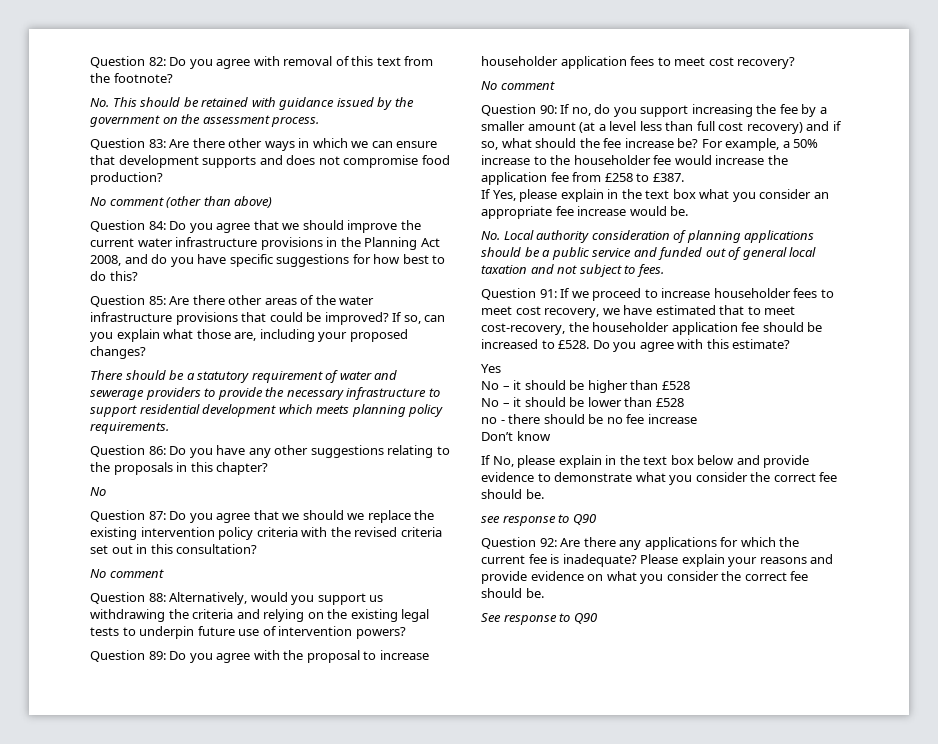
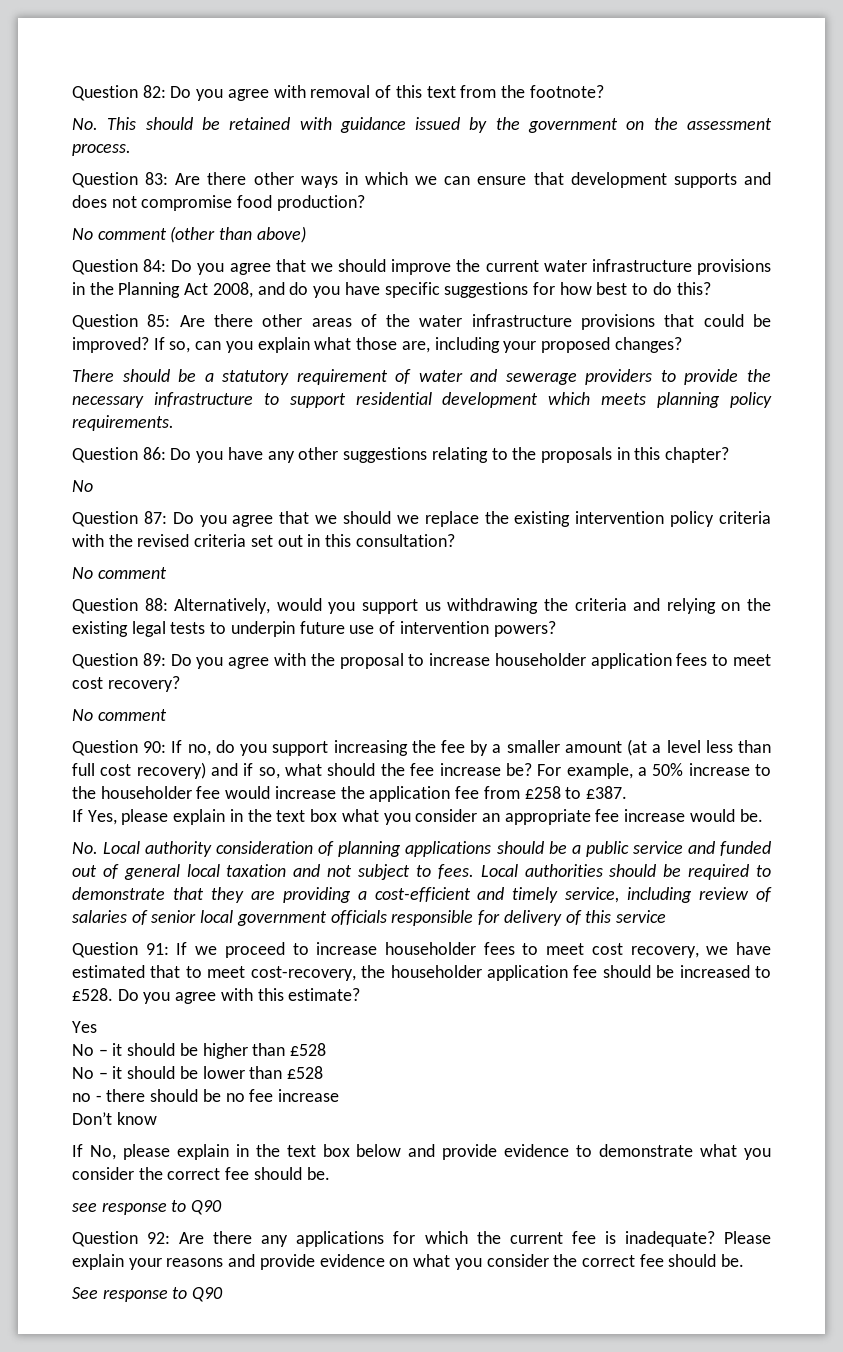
+ Local authorities should be required to demonstrate that they are providing a cost-efficient and timely service, including review of salaries of senior local government officials responsible for delivery of this service

